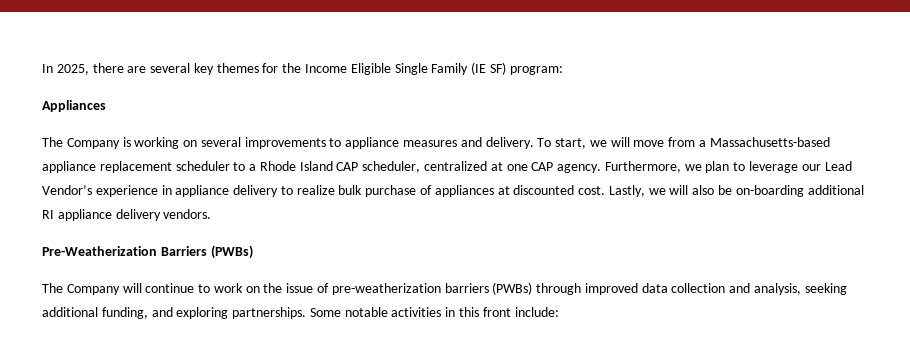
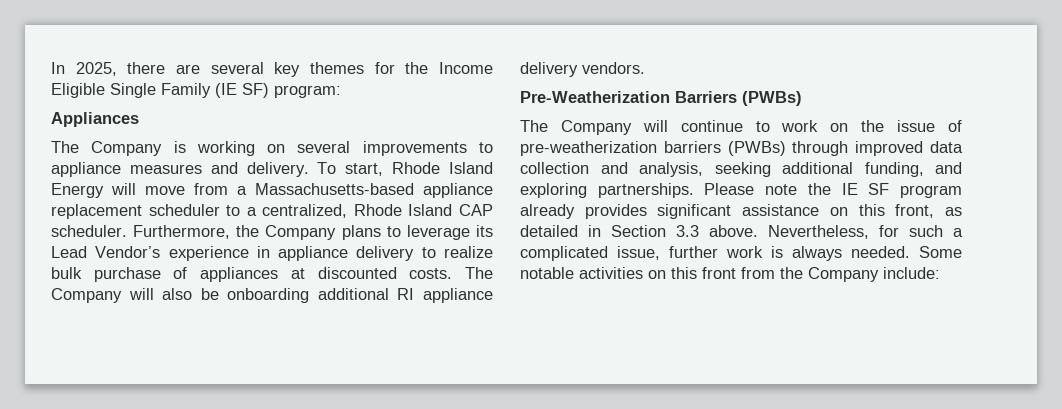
- To start, we will move from a Massachusetts-based appliance replacement scheduler to a Rhode Island CAP scheduler, centralized at one CAP agency. Furthermore, we plan to leverage our Lead Vendor’s experience in appliance delivery to realize bulk purchase of appliances at discounted cost. Lastly, we will also be on-boarding additional RI appliance delivery vendors.
+ To start, Rhode Island Energy will move from a Massachusetts-based appliance replacement scheduler to a centralized, Rhode Island CAP scheduler. Furthermore, the Company plans to leverage its Lead Vendor’s experience in appliance delivery to realize bulk purchase of appliances at discounted costs. The Company will also be onboarding additional RI appliance delivery vendors.
+ Please note the IE SF program already provides significant assistance on this front, as detailed in Section 3.3 above. Nevertheless, for such a complicated issue, further work is always needed.
- Some notable activities in this front include:
+ Some notable activities on this front from the Company include:

